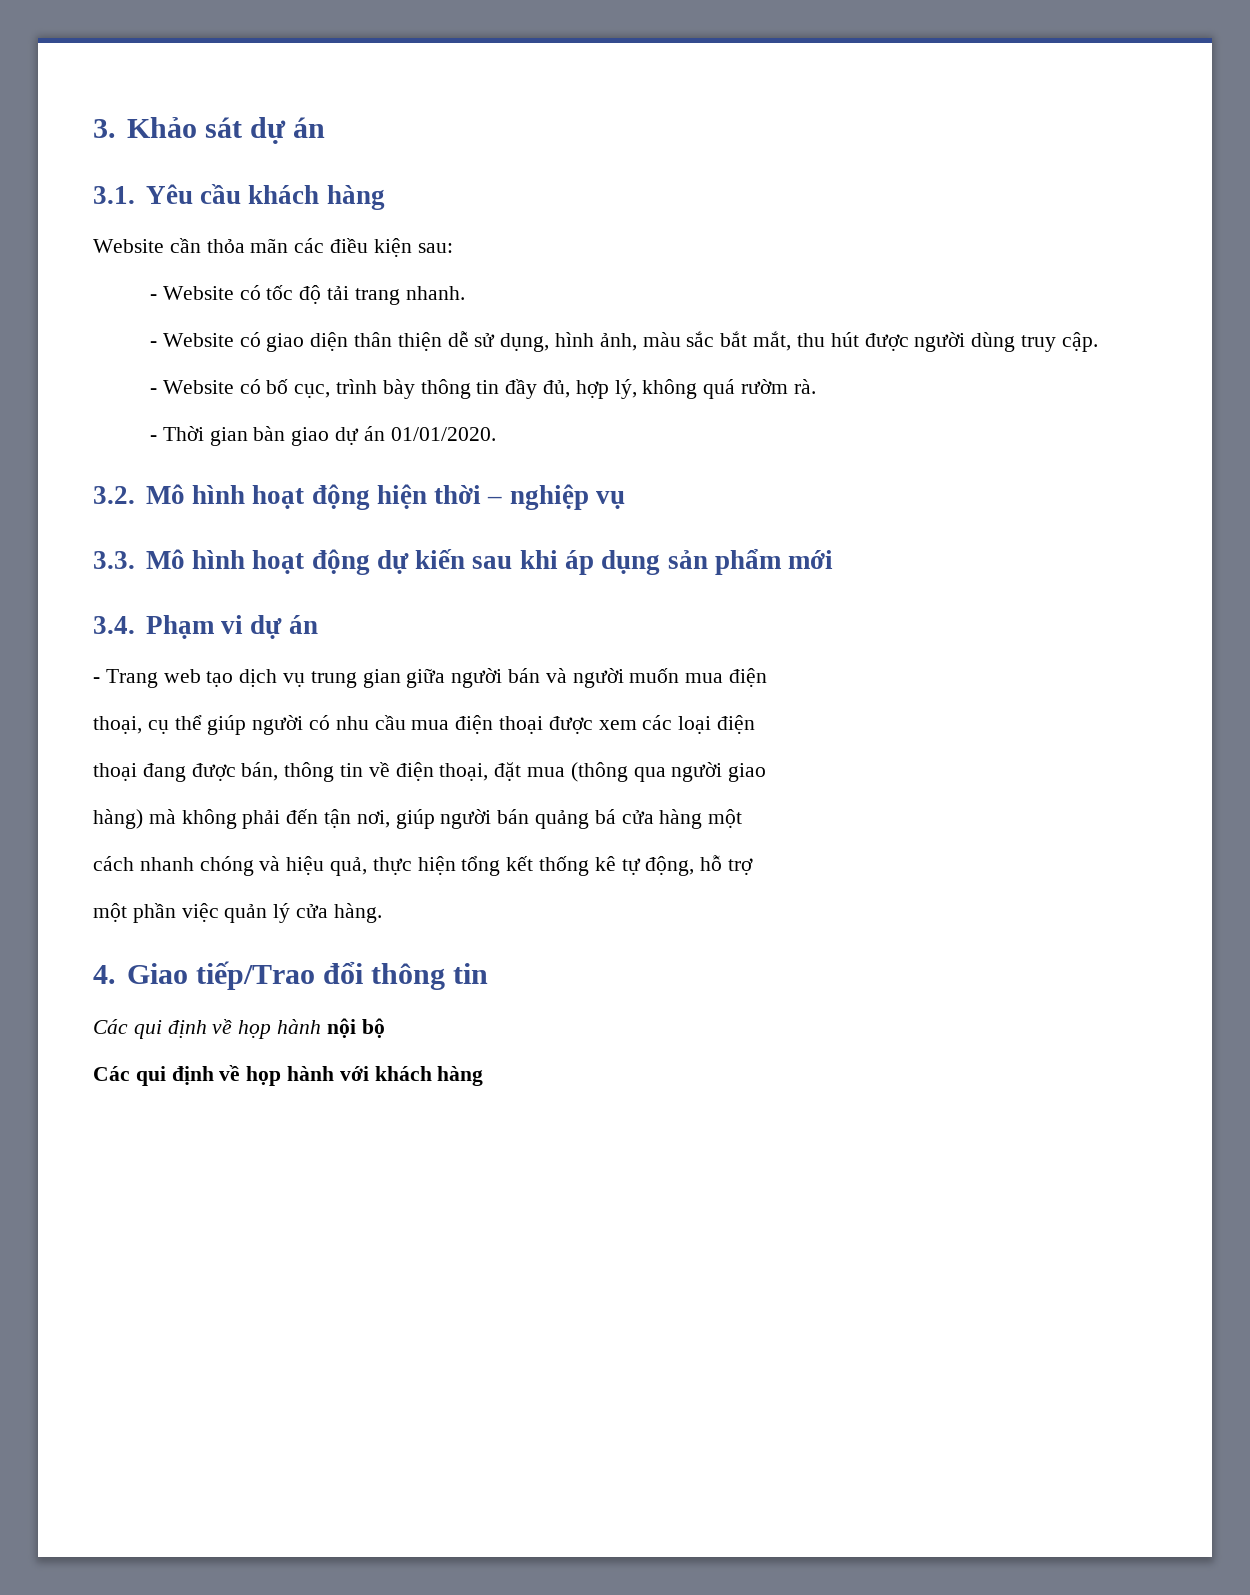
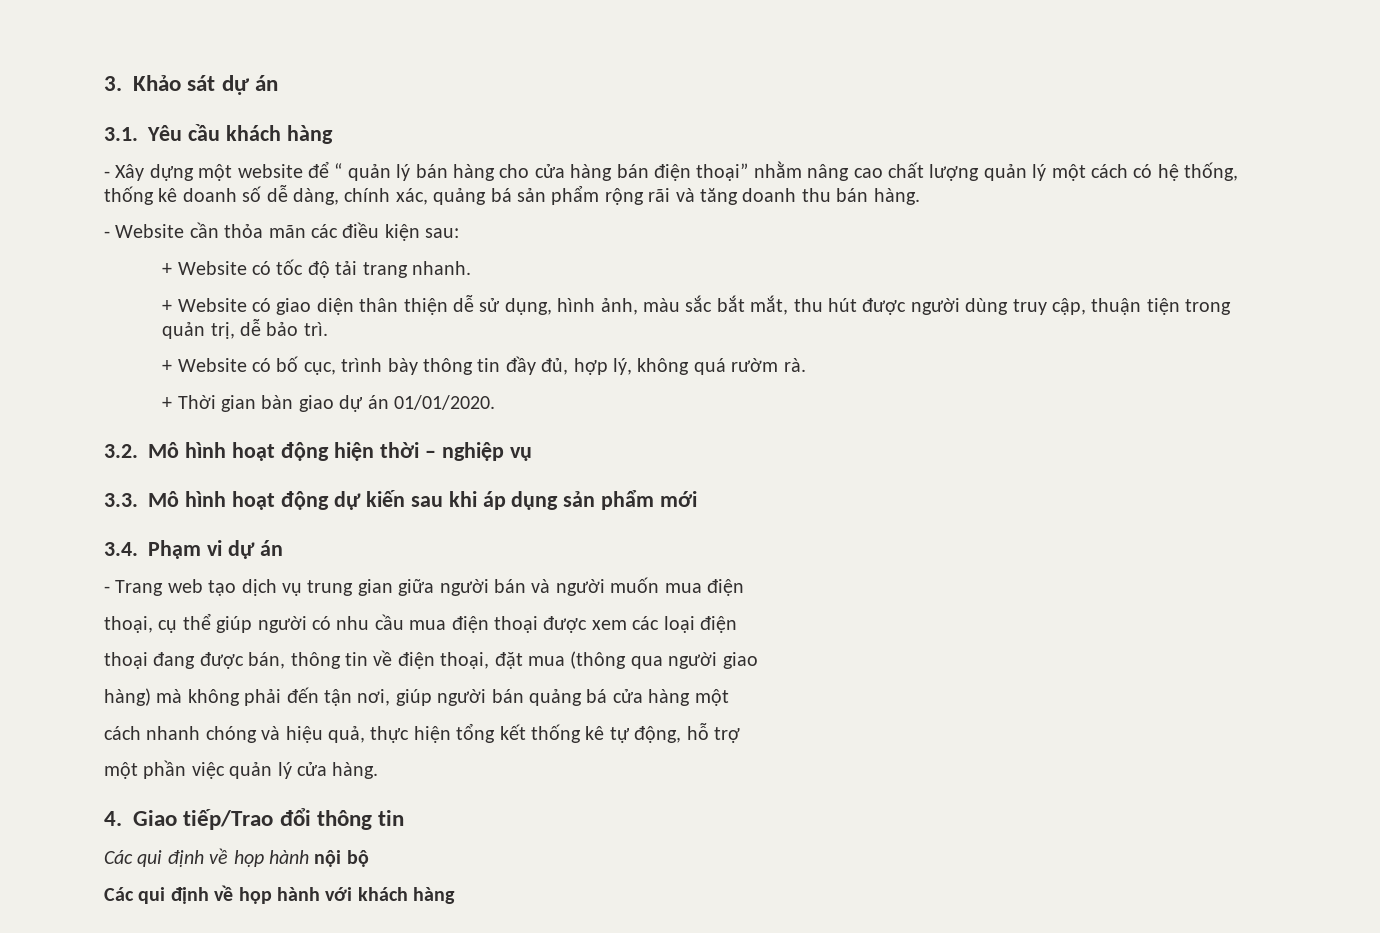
- Website cần thỏa mãn các điều kiện sau:
+ - Xây dựng một website để “ quản lý bán hàng cho cửa hàng bán điện thoại” nhằm nâng cao chất lượng quản lý một cách có hệ thống, thống kê doanh số dễ dàng, chính xác, quảng bá sản phẩm rộng rãi và tăng doanh thu bán hàng.
+ - Website cần thỏa mãn các điều kiện sau:
- - Website có tốc độ tải trang nhanh.
+ + Website có tốc độ tải trang nhanh.
- - Website có giao diện thân thiện dễ sử dụng, hình ảnh, màu sắc bắt mắt, thu hút được người dùng truy cập.
- - Website có bố cục, trình bày thông tin đầy đủ, hợp lý, không quá rườm rà.
+ + Website có giao diện thân thiện dễ sử dụng, hình ảnh, màu sắc bắt mắt, thu hút được người dùng truy cập, thuận tiện trong quản trị, dễ bảo trì.
+ + Website có bố cục, trình bày thông tin đầy đủ, hợp lý, không quá rườm rà.
- - Thời gian bàn giao dự án 01/01/2020.
+ + Thời gian bàn giao dự án 01/01/2020.

